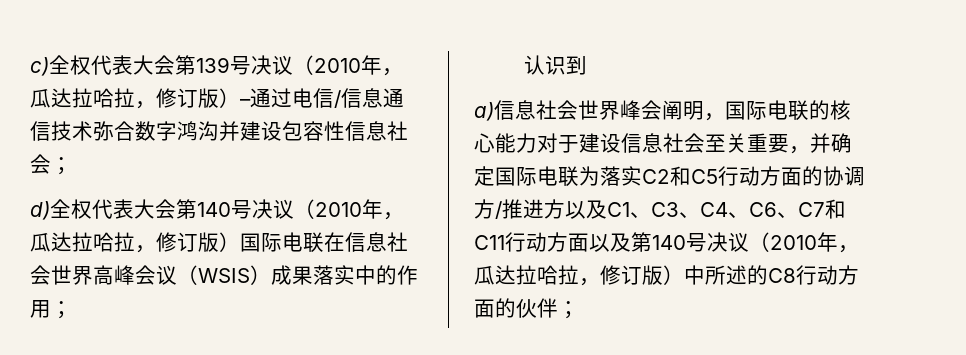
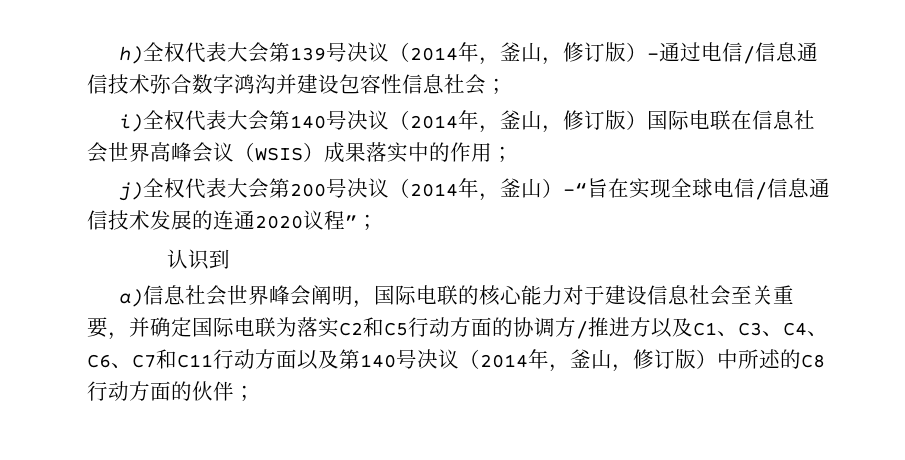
- c)全权代表大会第139号决议（2010年，瓜达拉哈拉，修订版）–通过电信/信息通信技术弥合数字鸿沟并建设包容性信息社会；
+ h)全权代表大会第139号决议（2014年，釜山，修订版）–通过电信/信息通信技术弥合数字鸿沟并建设包容性信息社会；
- d)全权代表大会第140号决议（2010年，瓜达拉哈拉，修订版）国际电联在信息社会世界高峰会议（WSIS）成果落实中的作用；
+ i)全权代表大会第140号决议（2014年，釜山，修订版）国际电联在信息社会世界高峰会议（WSIS）成果落实中的作用；
+ j)全权代表大会第200号决议（2014年，釜山）–“旨在实现全球电信/信息通信技术发展的连通2020议程”；
- a)信息社会世界峰会阐明，国际电联的核心能力对于建设信息社会至关重要，并确定国际电联为落实C2和C5行动方面的协调方/推进方以及C1、C3、C4、C6、C7和C11行动方面以及第140号决议（2010年，瓜达拉哈拉，修订版）中所述的C8行动方面的伙伴；
+ a)信息社会世界峰会阐明，国际电联的核心能力对于建设信息社会至关重要，并确定国际电联为落实C2和C5行动方面的协调方/推进方以及C1、C3、C4、C6、C7和C11行动方面以及第140号决议（2014年，釜山，修订版）中所述的C8行动方面的伙伴；

